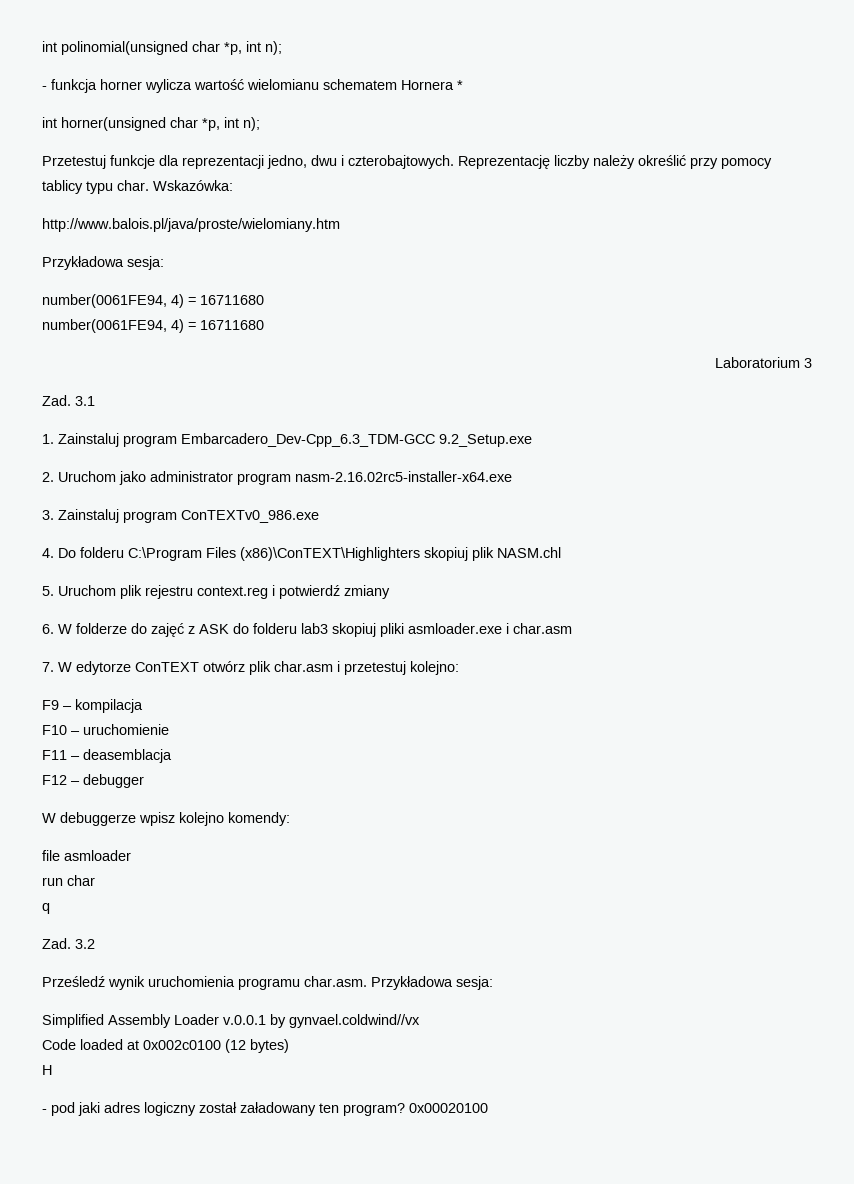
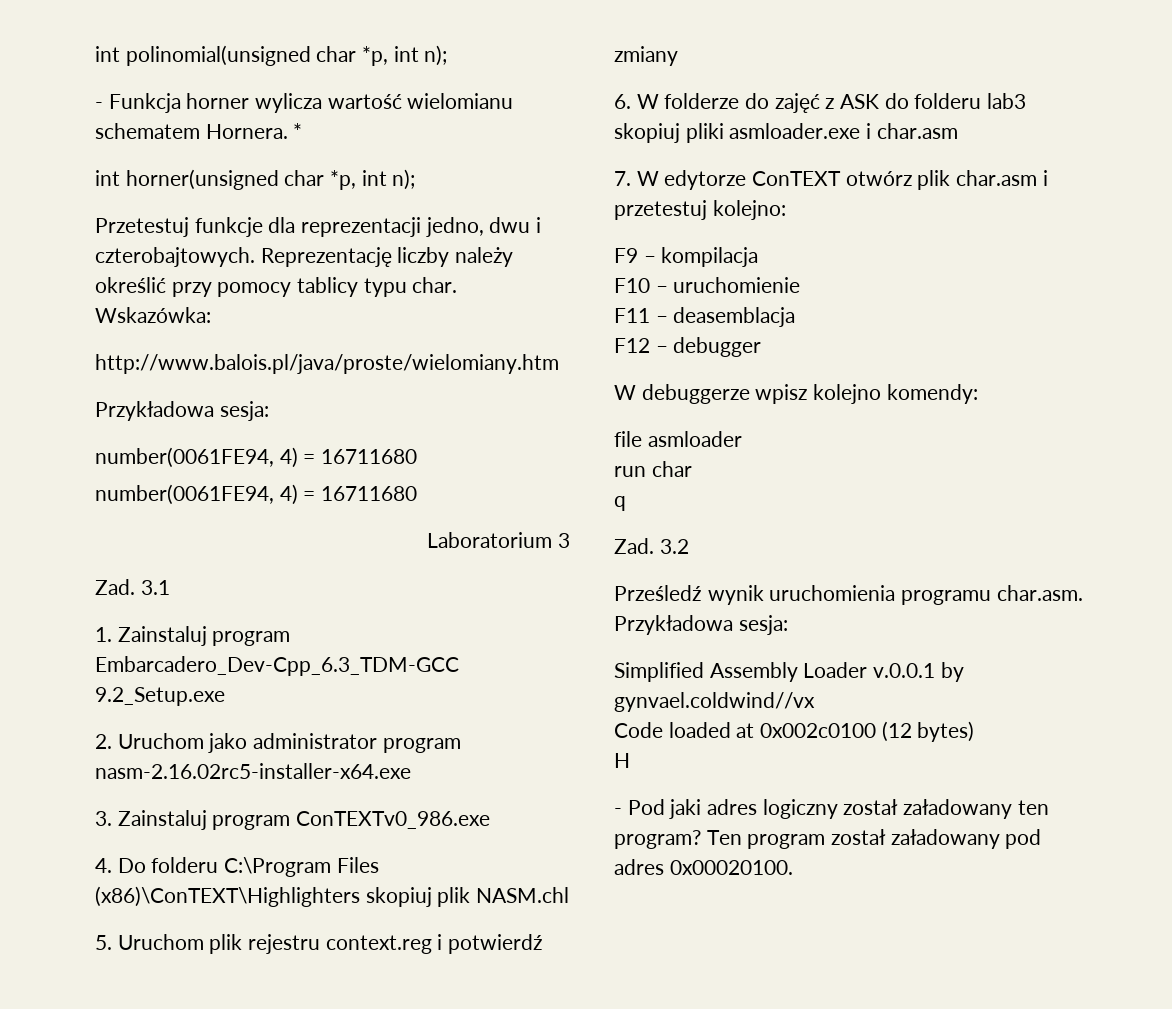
- - funkcja horner wylicza wartość wielomianu schematem Hornera *
+ - Funkcja horner wylicza wartość wielomianu schematem Hornera. *
- - pod jaki adres logiczny został załadowany ten program?
+ - Pod jaki adres logiczny został załadowany ten program?
- 0x00020100
+ Ten program został załadowany pod adres 0x00020100.

